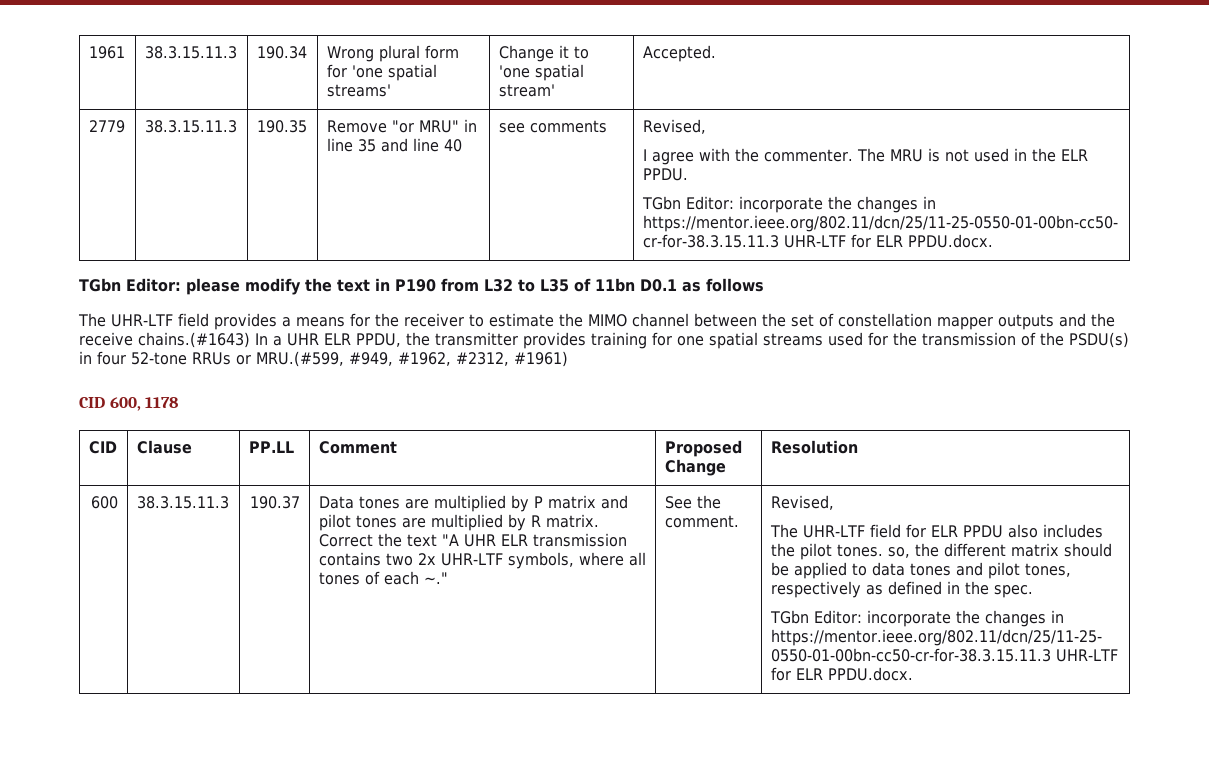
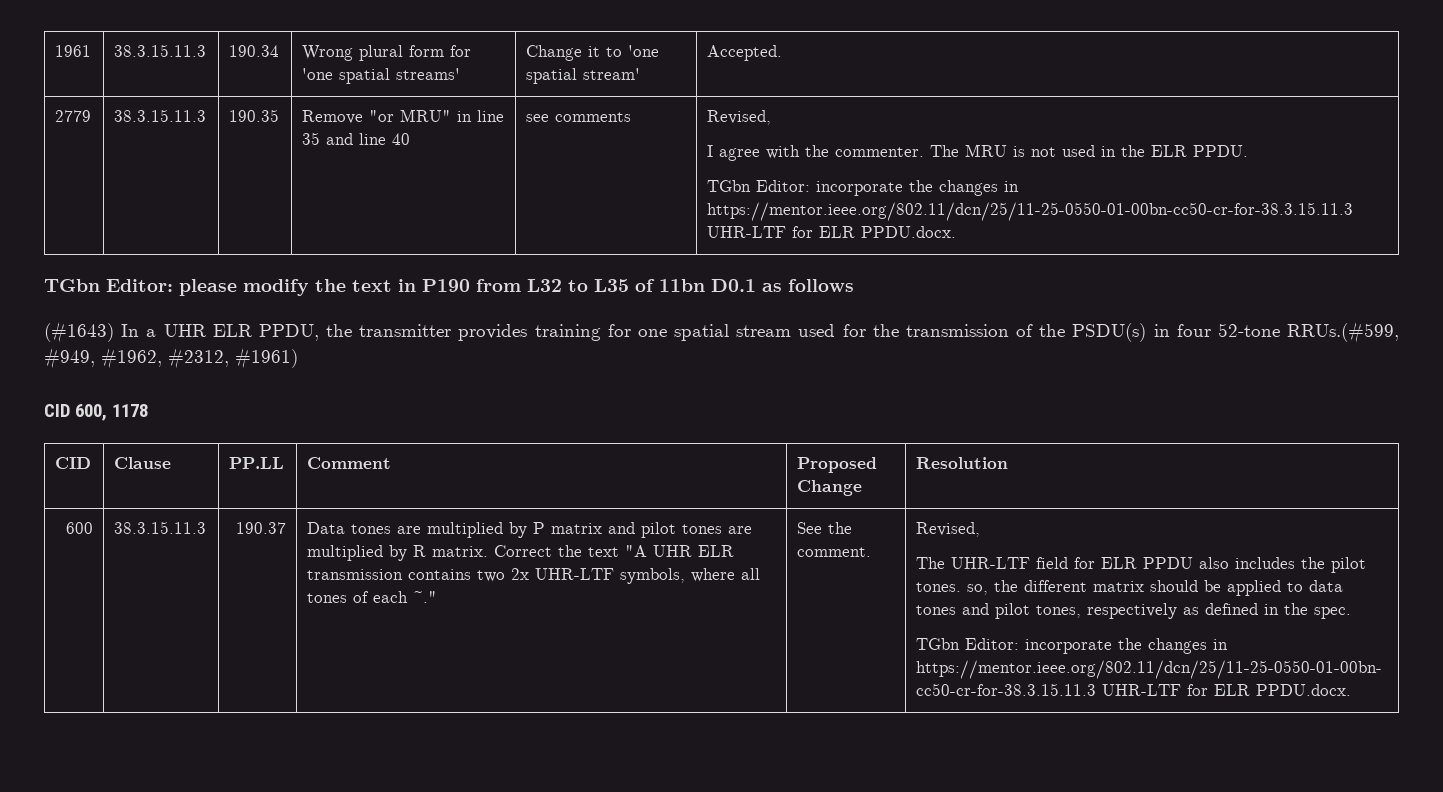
- The UHR-LTF field provides a means for the receiver to estimate the MIMO channel between the set of constellation mapper outputs and the receive chains.(#1643) In a UHR ELR PPDU, the transmitter provides training for one spatial streams used for the transmission of the PSDU(s) in four 52-tone RRUs or MRU.(#599, #949, #1962, #2312, #1961)
+ (#1643) In a UHR ELR PPDU, the transmitter provides training for one spatial stream used for the transmission of the PSDU(s) in four 52-tone RRUs.(#599, #949, #1962, #2312, #1961)

